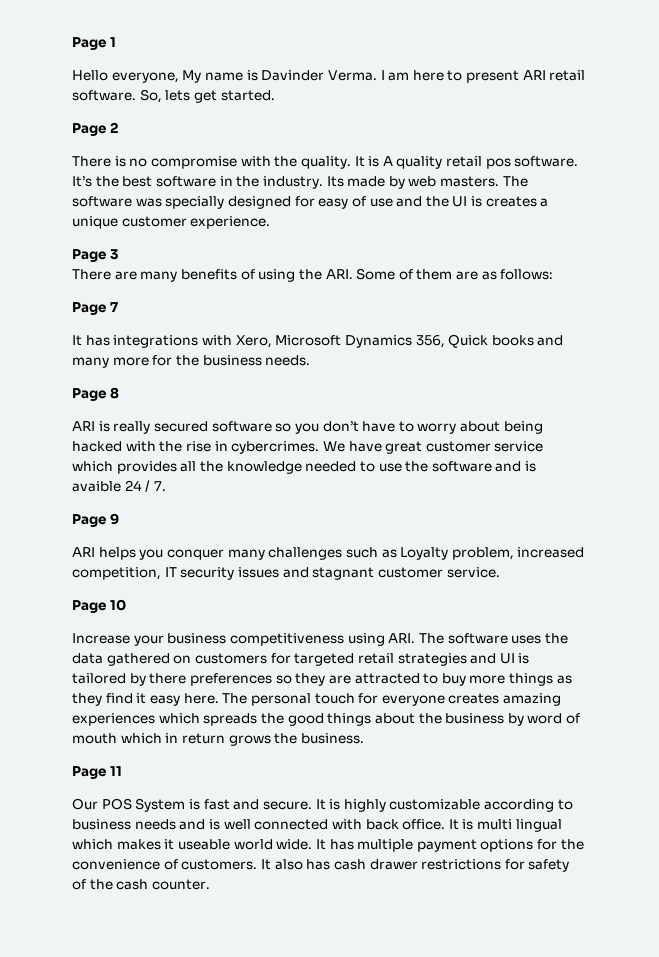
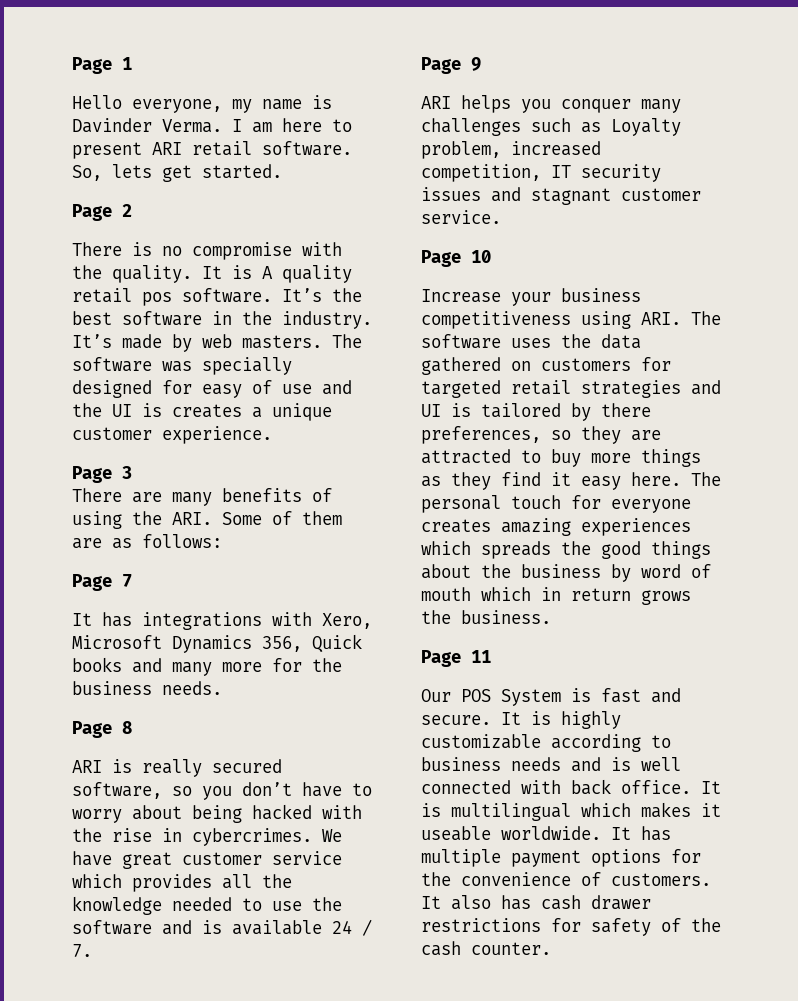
- Hello everyone, My name is Davinder Verma.
+ Hello everyone, my name is Davinder Verma.
- Its made by web masters.
+ It’s made by web masters.
- ARI is really secured software so you don’t have to worry about being hacked with the rise in cybercrimes.
+ ARI is really secured software, so you don’t have to worry about being hacked with the rise in cybercrimes.
- We have great customer service which provides all the knowledge needed to use the software and is avaible 24 / 7.
+ We have great customer service which provides all the knowledge needed to use the software and is available 24 / 7.
- Increase your business competitiveness using ARI. The software uses the data gathered on customers for targeted retail strategies and UI is tailored by there preferences so they are attracted to buy more things as they find it easy here.
+ Increase your business competitiveness using ARI. The software uses the data gathered on customers for targeted retail strategies and UI is tailored by there preferences, so they are attracted to buy more things as they find it easy here.
- It is multi lingual which makes it useable world wide.
+ It is multilingual which makes it useable worldwide.

